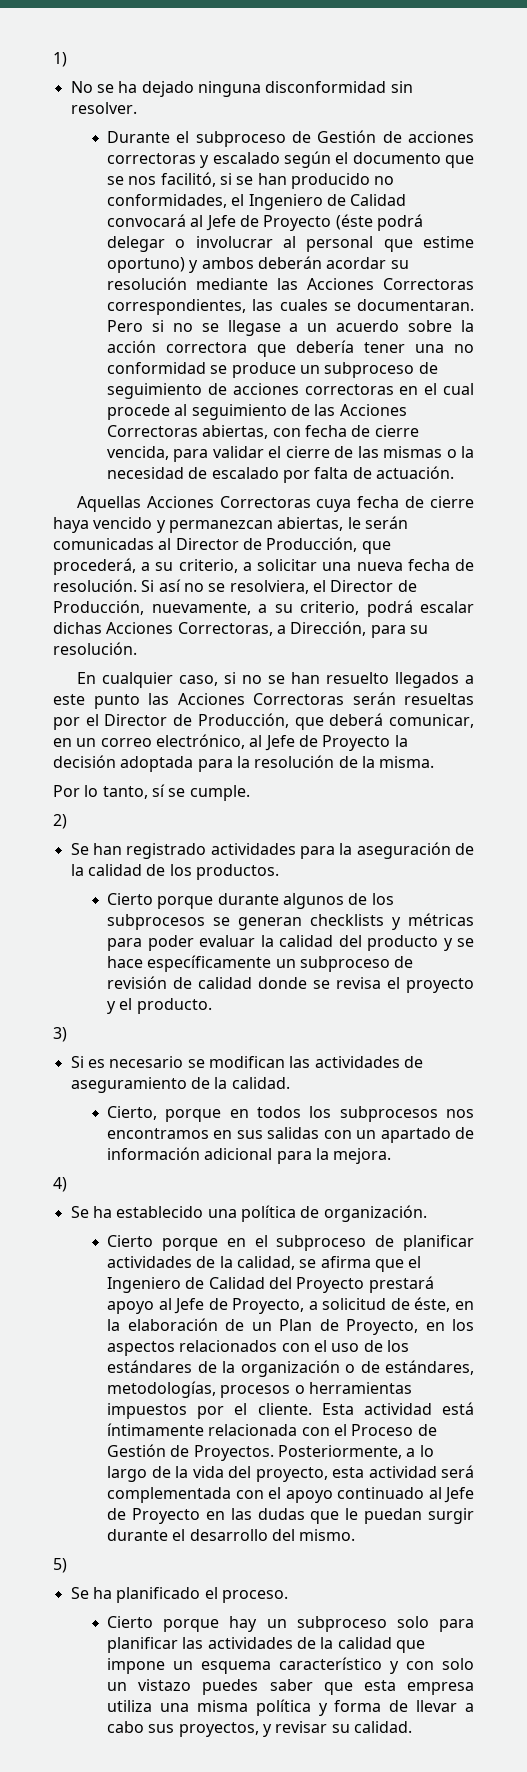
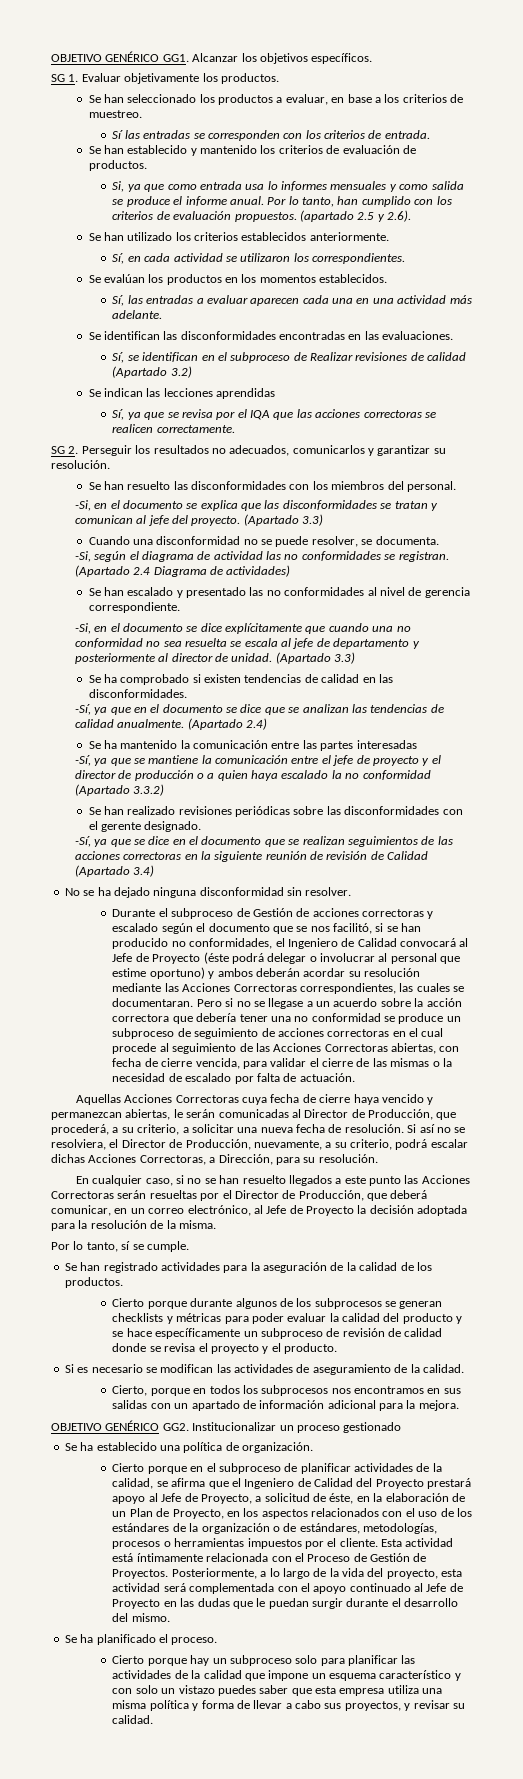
- 1)
+ OBJETIVO GENÉRICO GG1. Alcanzar los objetivos específicos.
+ SG 1. Evaluar objetivamente los productos.
+ Se han seleccionado los productos a evaluar, en base a los criterios de muestreo.
+ Sí las entradas se corresponden con los criterios de entrada.
+ Se han establecido y mantenido los criterios de evaluación de productos.
+ Si, ya que como entrada usa lo informes mensuales y como salida se produce el informe anual. Por lo tanto, han cumplido con los criterios de evaluación propuestos. (apartado 2.5 y 2.6).
+ Se han utilizado los criterios establecidos anteriormente.
+ Sí, en cada actividad se utilizaron los correspondientes.
+ Se evalúan los productos en los momentos establecidos.
+ Sí, las entradas a evaluar aparecen cada una en una actividad más adelante.
+ Se identifican las disconformidades encontradas en las evaluaciones.
+ Sí, se identifican en el subproceso de Realizar revisiones de calidad (Apartado 3.2)
+ Se indican las lecciones aprendidas
+ Sí, ya que se revisa por el IQA que las acciones correctoras se realicen correctamente.
+ SG 2. Perseguir los resultados no adecuados, comunicarlos y garantizar su resolución.
+ Se han resuelto las disconformidades con los miembros del personal.
+ -Si, en el documento se explica que las disconformidades se tratan y comunican al jefe del proyecto. (Apartado 3.3)
+ Cuando una disconformidad no se puede resolver, se documenta.
+ -Si, según el diagrama de actividad las no conformidades se registran. (Apartado 2.4 Diagrama de actividades)
+ Se han escalado y presentado las no conformidades al nivel de gerencia correspondiente.
+ -Si, en el documento se dice explícitamente que cuando una no conformidad no sea resuelta se escala al jefe de departamento y posteriormente al director de unidad. (Apartado 3.3)
+ Se ha comprobado si existen tendencias de calidad en las disconformidades.
+ -Sí, ya que en el documento se dice que se analizan las tendencias de calidad anualmente. (Apartado 2.4)
+ Se ha mantenido la comunicación entre las partes interesadas
+ -Sí, ya que se mantiene la comunicación entre el jefe de proyecto y el director de producción o a quien haya escalado la no conformidad (Apartado 3.3.2)
+ Se han realizado revisiones periódicas sobre las disconformidades con el gerente designado.
+ -Sí, ya que se dice en el documento que se realizan seguimientos de las acciones correctoras en la siguiente reunión de revisión de Calidad (Apartado 3.4)
- 2)
- 3)
- 4)
+ OBJETIVO GENÉRICO GG2. Institucionalizar un proceso gestionado
- 5)

